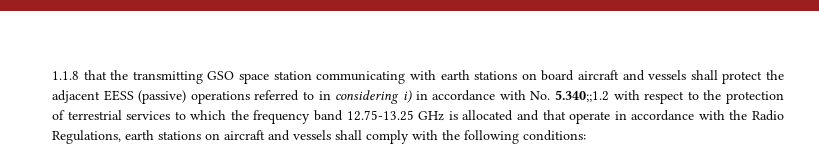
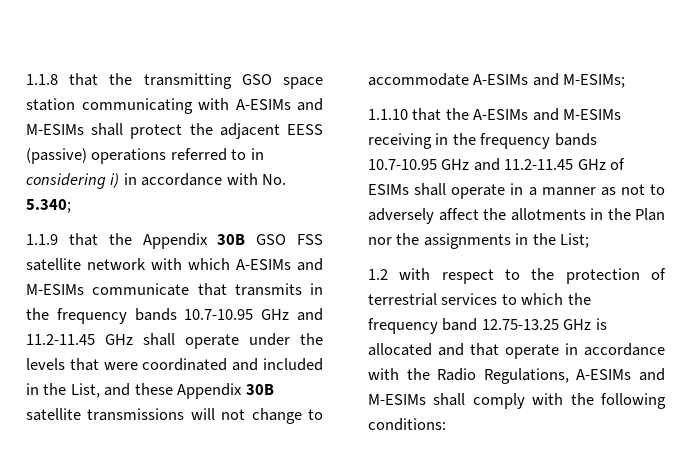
- 1.1.8 that the transmitting GSO space station communicating with earth stations on board aircraft and vessels shall protect the adjacent EESS (passive) operations referred to in considering i) in accordance with No. 5.340;;1.2 with respect to the protection of terrestrial services to which the frequency band 12.75-13.25 GHz is allocated and that operate in accordance with the Radio Regulations, earth stations on aircraft and vessels shall comply with the following conditions:
+ 1.1.8 that the transmitting GSO space station communicating with A-ESIMs and M-ESIMs shall protect the adjacent EESS (passive) operations referred to in considering i) in accordance with No. 5.340;
+ 1.1.9 that the Appendix 30B GSO FSS satellite network with which A-ESIMs and M-ESIMs communicate that transmits in the frequency bands 10.7-10.95 GHz and 11.2-11.45 GHz shall operate under the levels that were coordinated and included in the List, and these Appendix 30B satellite transmissions will not change to accommodate A-ESIMs and M-ESIMs;
+ 1.1.10 that the A-ESIMs and M-ESIMs receiving in the frequency bands 10.7-10.95 GHz and 11.2-11.45 GHz of ESIMs shall operate in a manner as not to adversely affect the allotments in the Plan nor the assignments in the List;
+ 1.2 with respect to the protection of terrestrial services to which the frequency band 12.75-13.25 GHz is allocated and that operate in accordance with the Radio Regulations, A-ESIMs and M-ESIMs shall comply with the following conditions:

